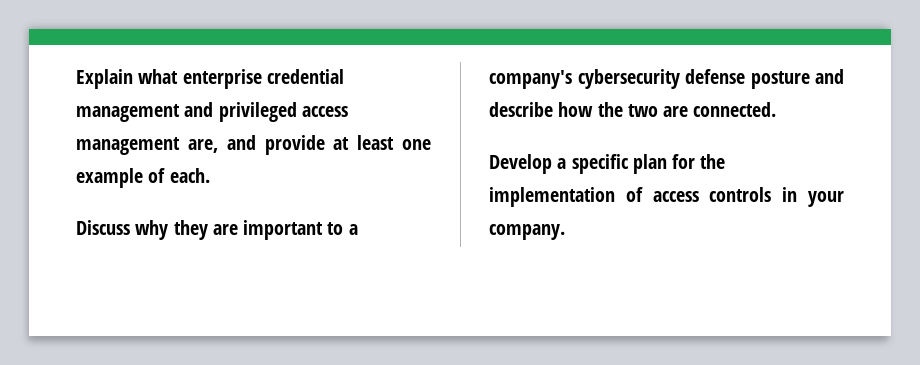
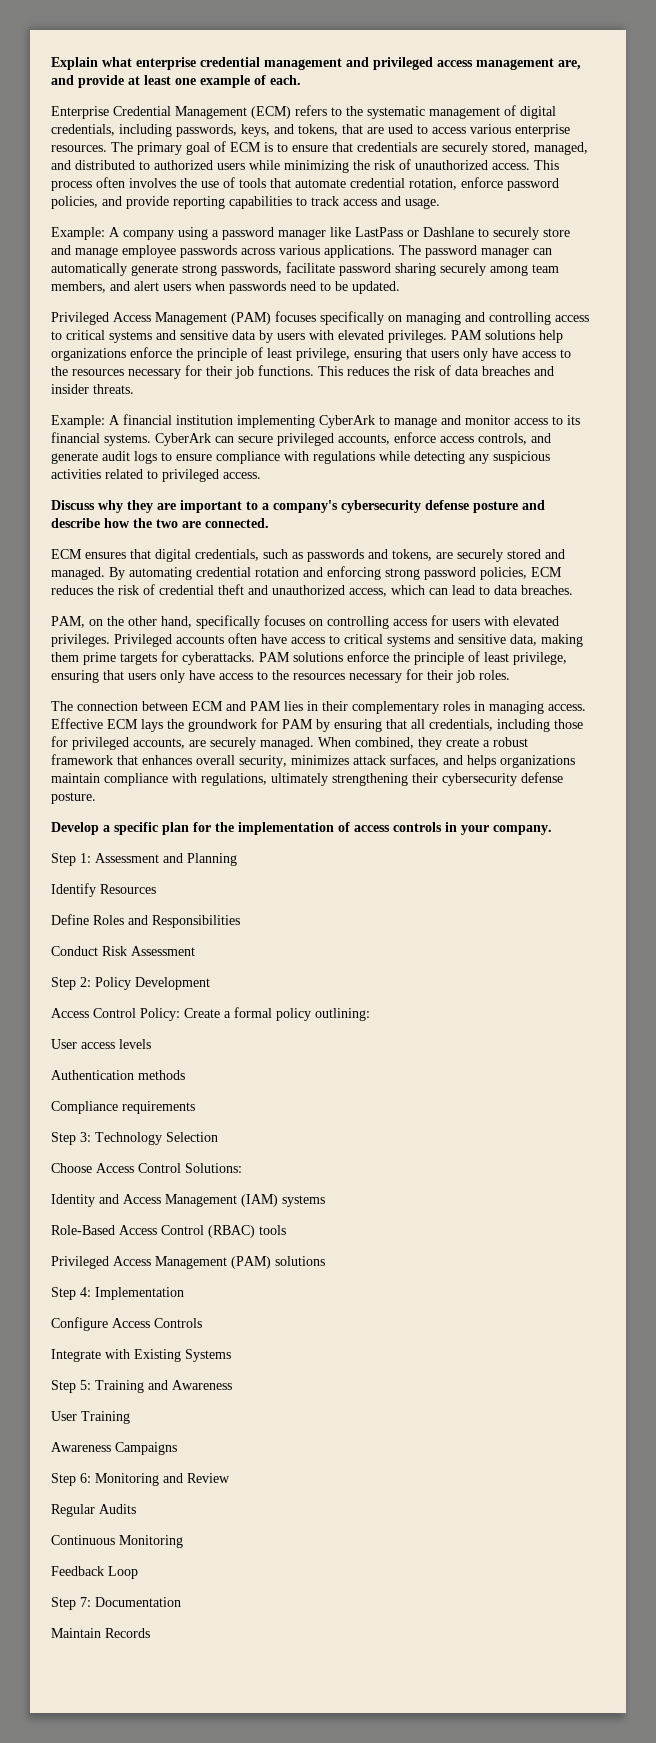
+ Enterprise Credential Management (ECM) refers to the systematic management of digital credentials, including passwords, keys, and tokens, that are used to access various enterprise resources. The primary goal of ECM is to ensure that credentials are securely stored, managed, and distributed to authorized users while minimizing the risk of unauthorized access. This process often involves the use of tools that automate credential rotation, enforce password policies, and provide reporting capabilities to track access and usage.
+ Example: A company using a password manager like LastPass or Dashlane to securely store and manage employee passwords across various applications. The password manager can automatically generate strong passwords, facilitate password sharing securely among team members, and alert users when passwords need to be updated.
+ Privileged Access Management (PAM) focuses specifically on managing and controlling access to critical systems and sensitive data by users with elevated privileges. PAM solutions help organizations enforce the principle of least privilege, ensuring that users only have access to the resources necessary for their job functions. This reduces the risk of data breaches and insider threats.
+ Example: A financial institution implementing CyberArk to manage and monitor access to its financial systems. CyberArk can secure privileged accounts, enforce access controls, and generate audit logs to ensure compliance with regulations while detecting any suspicious activities related to privileged access.
+ ECM ensures that digital credentials, such as passwords and tokens, are securely stored and managed. By automating credential rotation and enforcing strong password policies, ECM reduces the risk of credential theft and unauthorized access, which can lead to data breaches.
+ PAM, on the other hand, specifically focuses on controlling access for users with elevated privileges. Privileged accounts often have access to critical systems and sensitive data, making them prime targets for cyberattacks. PAM solutions enforce the principle of least privilege, ensuring that users only have access to the resources necessary for their job roles.
+ The connection between ECM and PAM lies in their complementary roles in managing access. Effective ECM lays the groundwork for PAM by ensuring that all credentials, including those for privileged accounts, are securely managed. When combined, they create a robust framework that enhances overall security, minimizes attack surfaces, and helps organizations maintain compliance with regulations, ultimately strengthening their cybersecurity defense posture.
+ Step 1: Assessment and Planning
+ Identify Resources
+ Define Roles and Responsibilities
+ Conduct Risk Assessment
+ Step 2: Policy Development
+ Access Control Policy: Create a formal policy outlining:
+ User access levels
+ Authentication methods
+ Compliance requirements
+ Step 3: Technology Selection
+ Choose Access Control Solutions:
+ Identity and Access Management (IAM) systems
+ Role-Based Access Control (RBAC) tools
+ Privileged Access Management (PAM) solutions
+ Step 4: Implementation
+ Configure Access Controls
+ Integrate with Existing Systems
+ Step 5: Training and Awareness
+ User Training
+ Awareness Campaigns
+ Step 6: Monitoring and Review
+ Regular Audits
+ Continuous Monitoring
+ Feedback Loop
+ Step 7: Documentation
+ Maintain Records

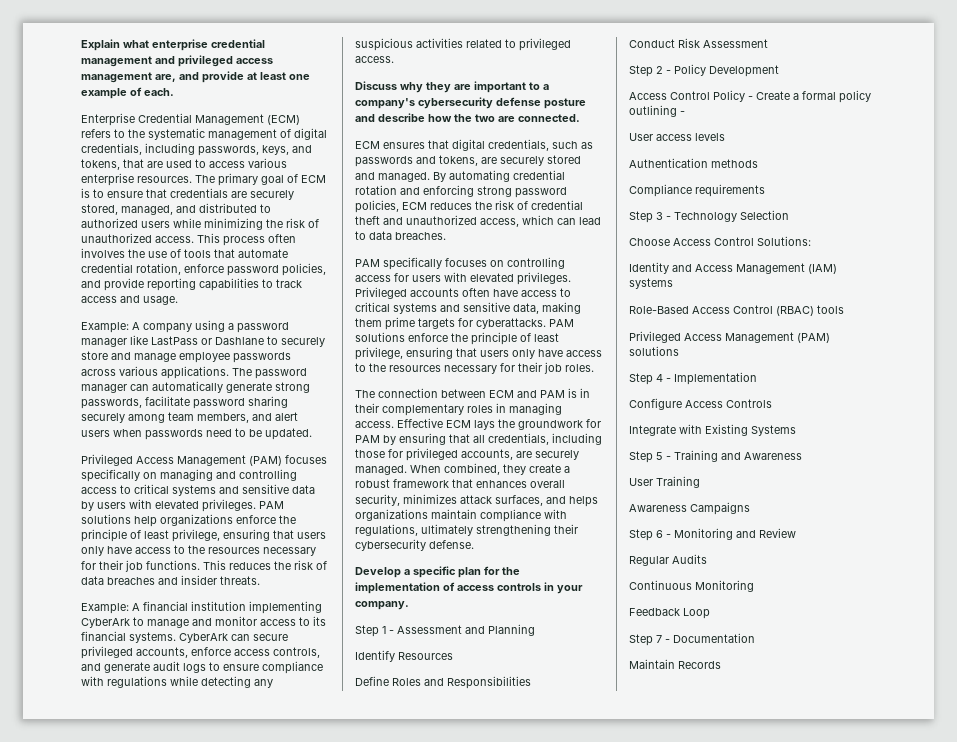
- PAM, on the other hand, specifically focuses on controlling access for users with elevated privileges.
+ PAM specifically focuses on controlling access for users with elevated privileges.
- The connection between ECM and PAM lies in their complementary roles in managing access.
+ The connection between ECM and PAM is in their complementary roles in managing access.
- When combined, they create a robust framework that enhances overall security, minimizes attack surfaces, and helps organizations maintain compliance with regulations, ultimately strengthening their cybersecurity defense posture.
+ When combined, they create a robust framework that enhances overall security, minimizes attack surfaces, and helps organizations maintain compliance with regulations, ultimately strengthening their cybersecurity defense.
- Step 1: Assessment and Planning
+ Step 1 - Assessment and Planning
- Step 2: Policy Development
+ Step 2 - Policy Development
- Access Control Policy: Create a formal policy outlining:
+ Access Control Policy - Create a formal policy outlining -
- Step 3: Technology Selection
+ Step 3 - Technology Selection
- Step 4: Implementation
+ Step 4 - Implementation
- Step 5: Training and Awareness
+ Step 5 - Training and Awareness
- Step 6: Monitoring and Review
+ Step 6 - Monitoring and Review
- Step 7: Documentation
+ Step 7 - Documentation

